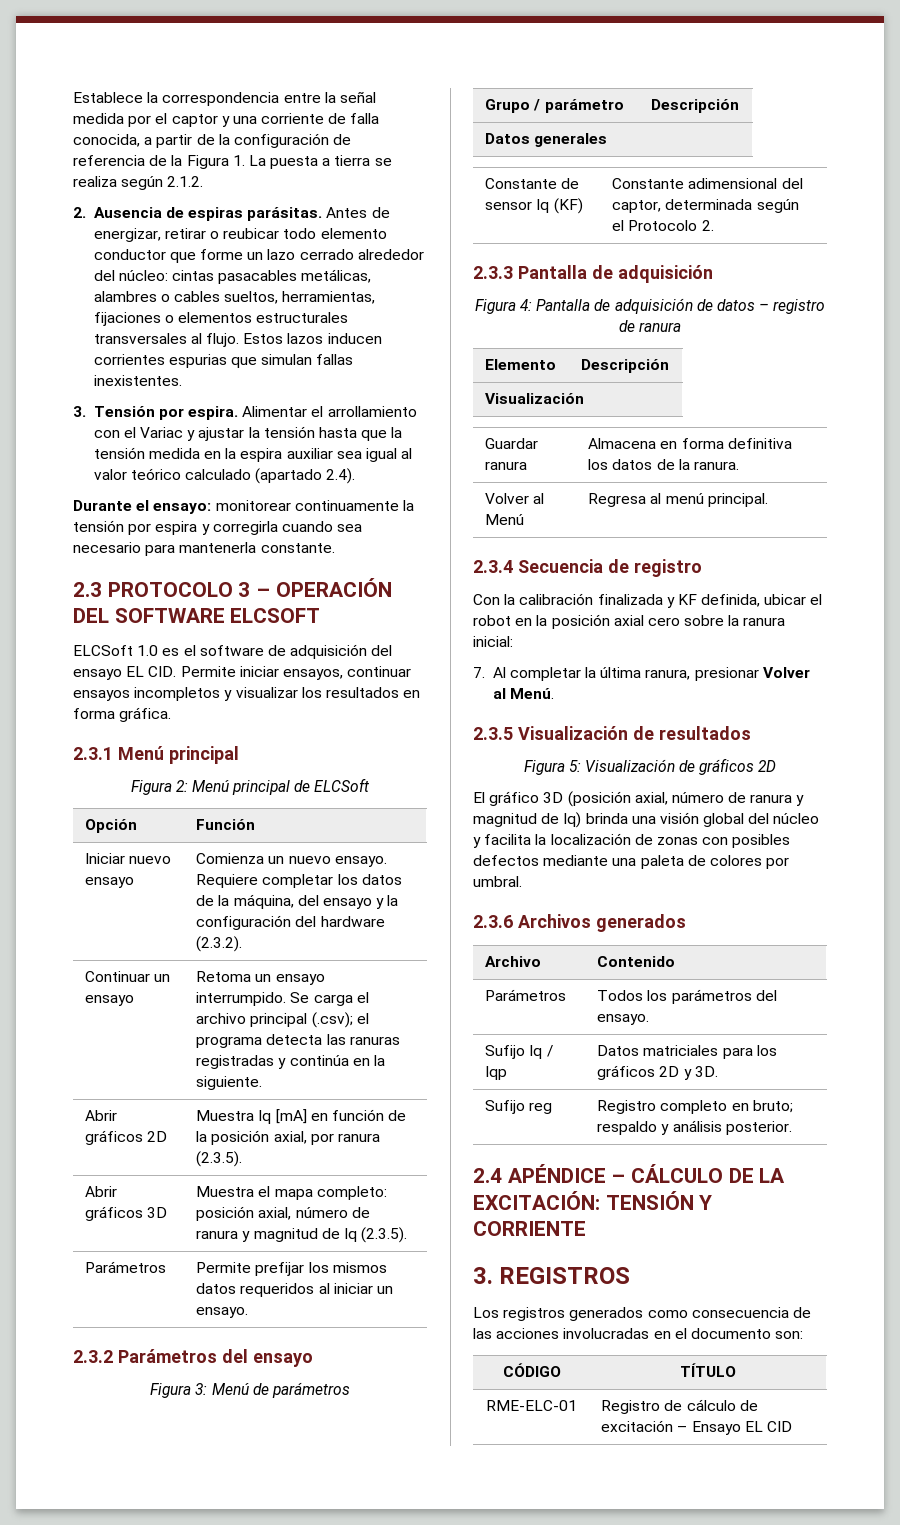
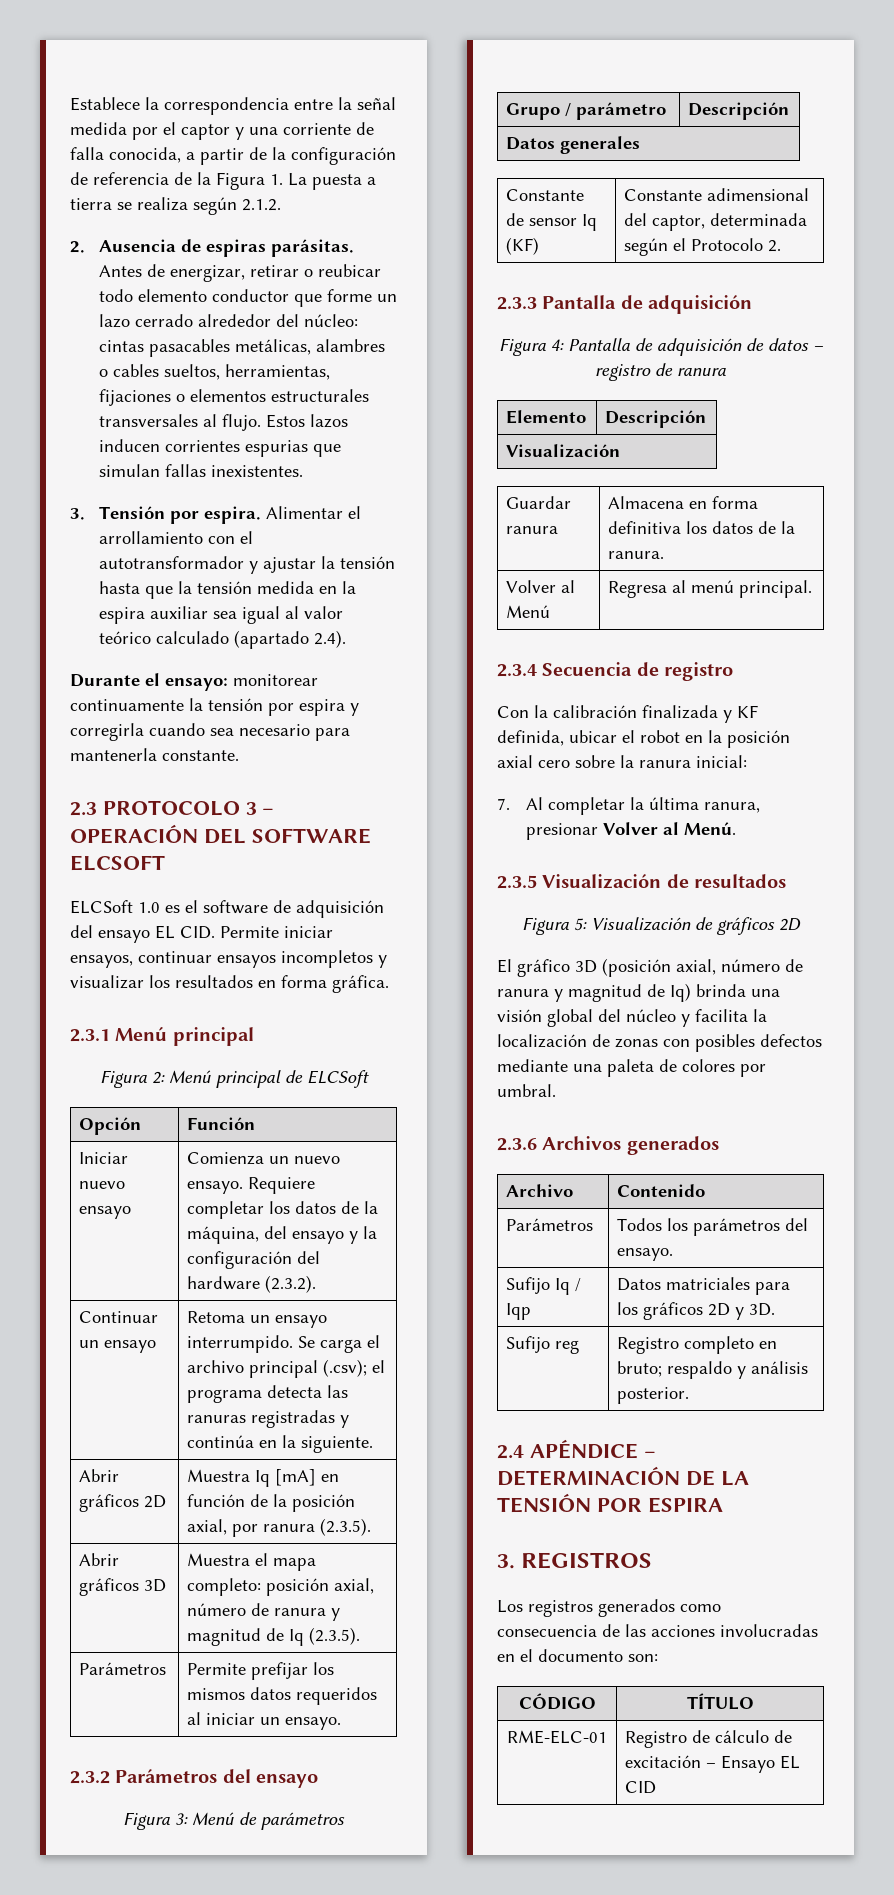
- Alimentar el arrollamiento con el Variac y ajustar la tensión hasta que la tensión medida en la espira auxiliar sea igual al valor teórico calculado (apartado 2.4).
+ Alimentar el arrollamiento con el autotransformador y ajustar la tensión hasta que la tensión medida en la espira auxiliar sea igual al valor teórico calculado (apartado 2.4).
- 2.4 APÉNDICE – CÁLCULO DE LA EXCITACIÓN: TENSIÓN Y CORRIENTE
+ 2.4 APÉNDICE – DETERMINACIÓN DE LA TENSIÓN POR ESPIRA

